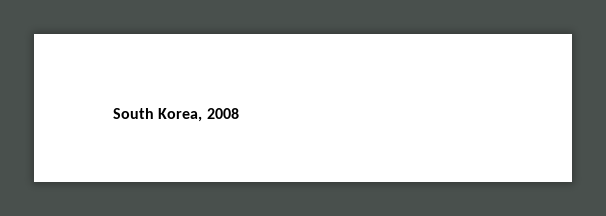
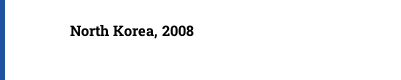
- South Korea, 2008
+ North Korea, 2008

